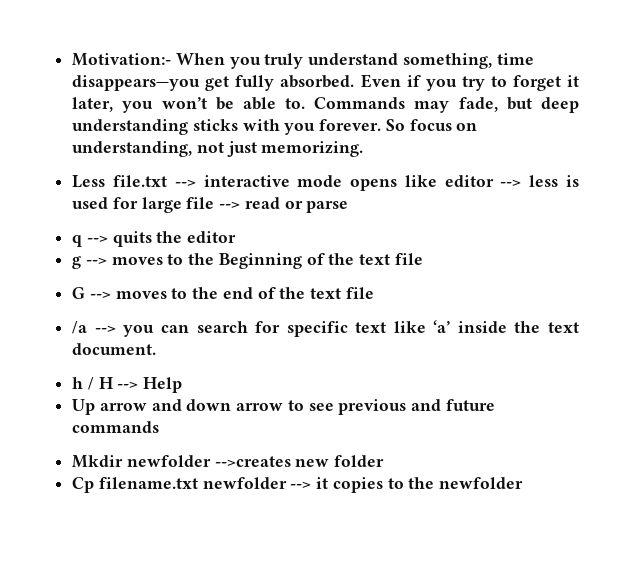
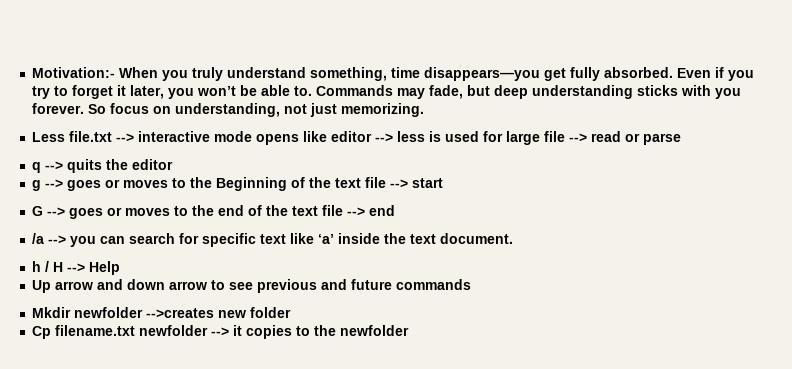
- g --> moves to the Beginning of the text file
+ g --> goes or moves to the Beginning of the text file --> start
- G --> moves to the end of the text file
+ G --> goes or moves to the end of the text file --> end

